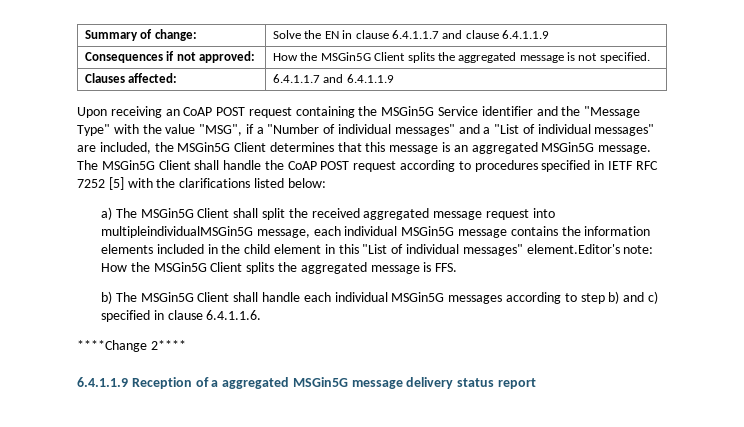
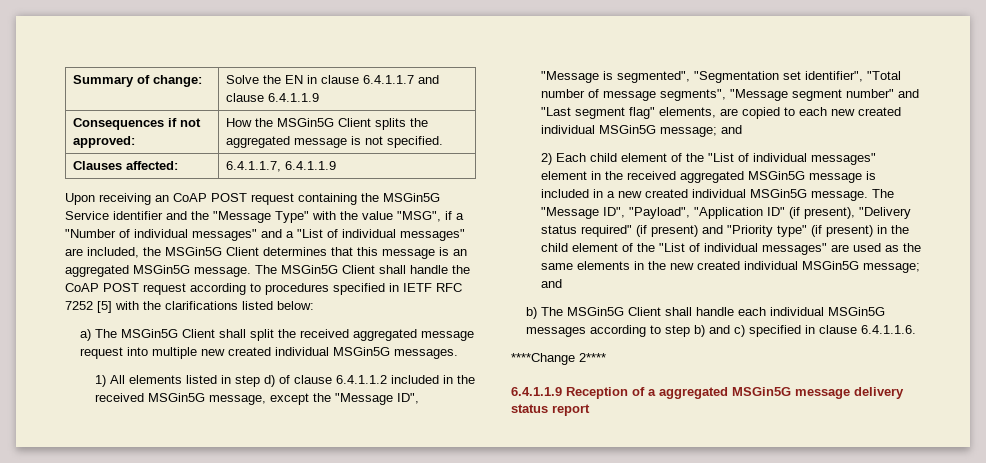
- Clauses affected: | 6.4.1.1.7 and 6.4.1.1.9
+ Clauses affected: | 6.4.1.1.7, 6.4.1.1.9
- a) The MSGin5G Client shall split the received aggregated message request into multipleindividualMSGin5G message, each individual MSGin5G message contains the information elements included in the child element in this "List of individual messages" element.Editor's note: How the MSGin5G Client splits the aggregated message is FFS.
+ a) The MSGin5G Client shall split the received aggregated message request into multiple new created individual MSGin5G messages.
+ 1) All elements listed in step d) of clause 6.4.1.1.2 included in the received MSGin5G message, except the "Message ID", "Message is segmented", "Segmentation set identifier", "Total number of message segments", "Message segment number" and "Last segment flag" elements, are copied to each new created individual MSGin5G message; and
+ 2) Each child element of the "List of individual messages" element in the received aggregated MSGin5G message is included in a new created individual MSGin5G message. The "Message ID", "Payload", "Application ID" (if present), "Delivery status required" (if present) and "Priority type" (if present) in the child element of the "List of individual messages" are used as the same elements in the new created individual MSGin5G message; and

